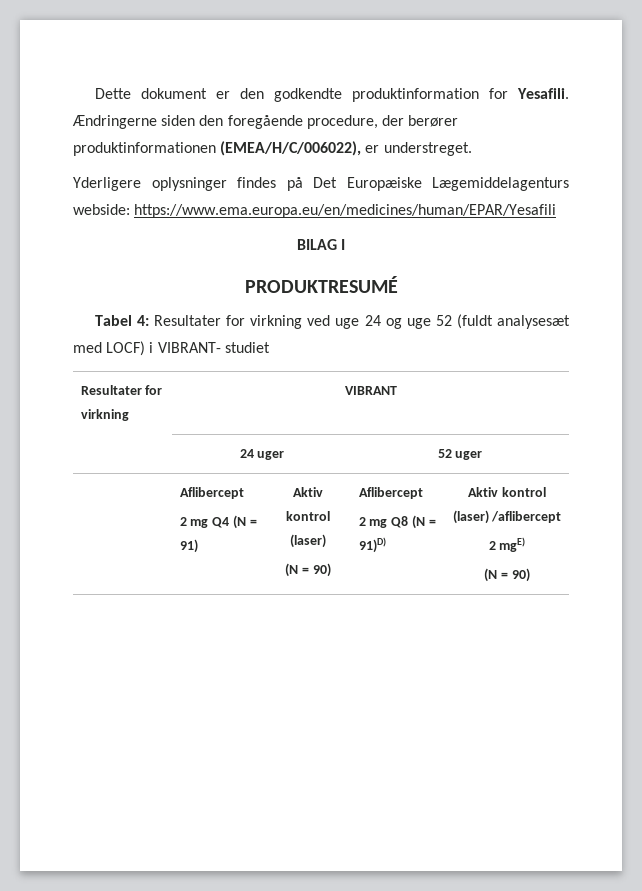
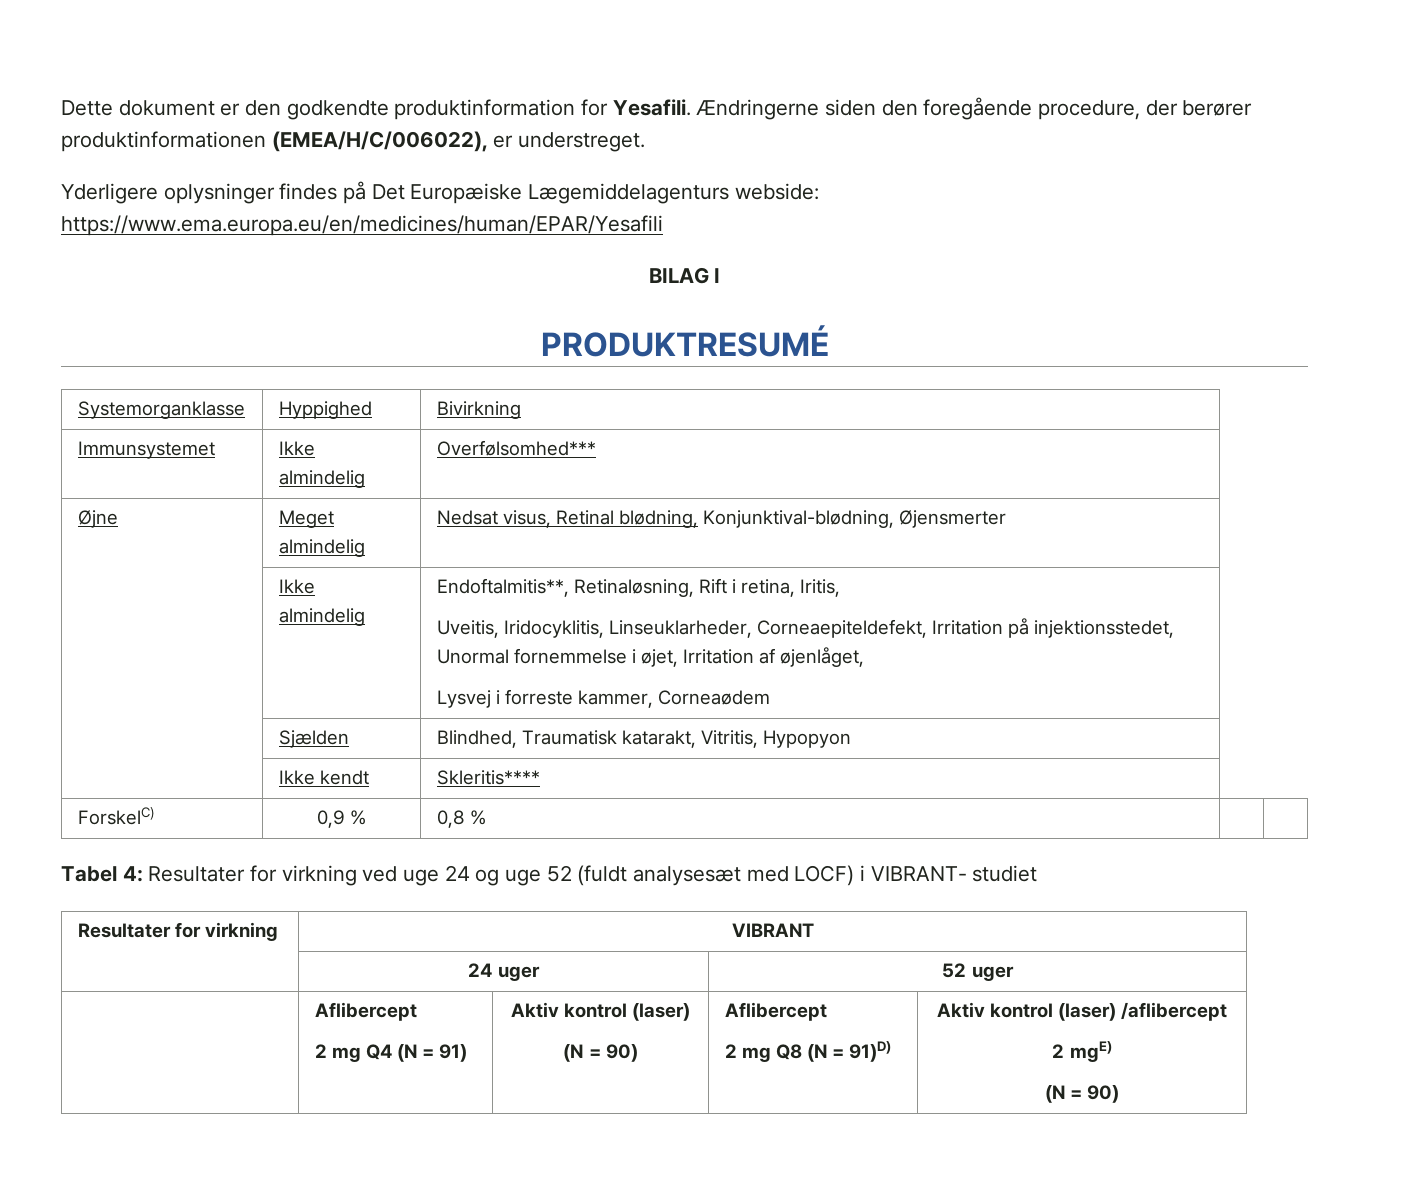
+ Systemorganklasse | Hyppighed | Bivirkning
+ Immunsystemet | Ikke almindelig | Overfølsomhed***
+ Øjne | Meget almindelig | Nedsat visus, Retinal blødning, Konjunktival-blødning, Øjensmerter
+ | Ikke almindelig | Endoftalmitis**, Retinaløsning, Rift i retina, Iritis,
+ Uveitis, Iridocyklitis, Linseuklarheder, Corneaepiteldefekt, Irritation på injektionsstedet, Unormal fornemmelse i øjet, Irritation af øjenlåget,
+ Lysvej i forreste kammer, Corneaødem
+ | Sjælden | Blindhed, Traumatisk katarakt, Vitritis, Hypopyon
+ | Ikke kendt | Skleritis****
+ ForskelC) | 0,9 % | 0,8 % | |

